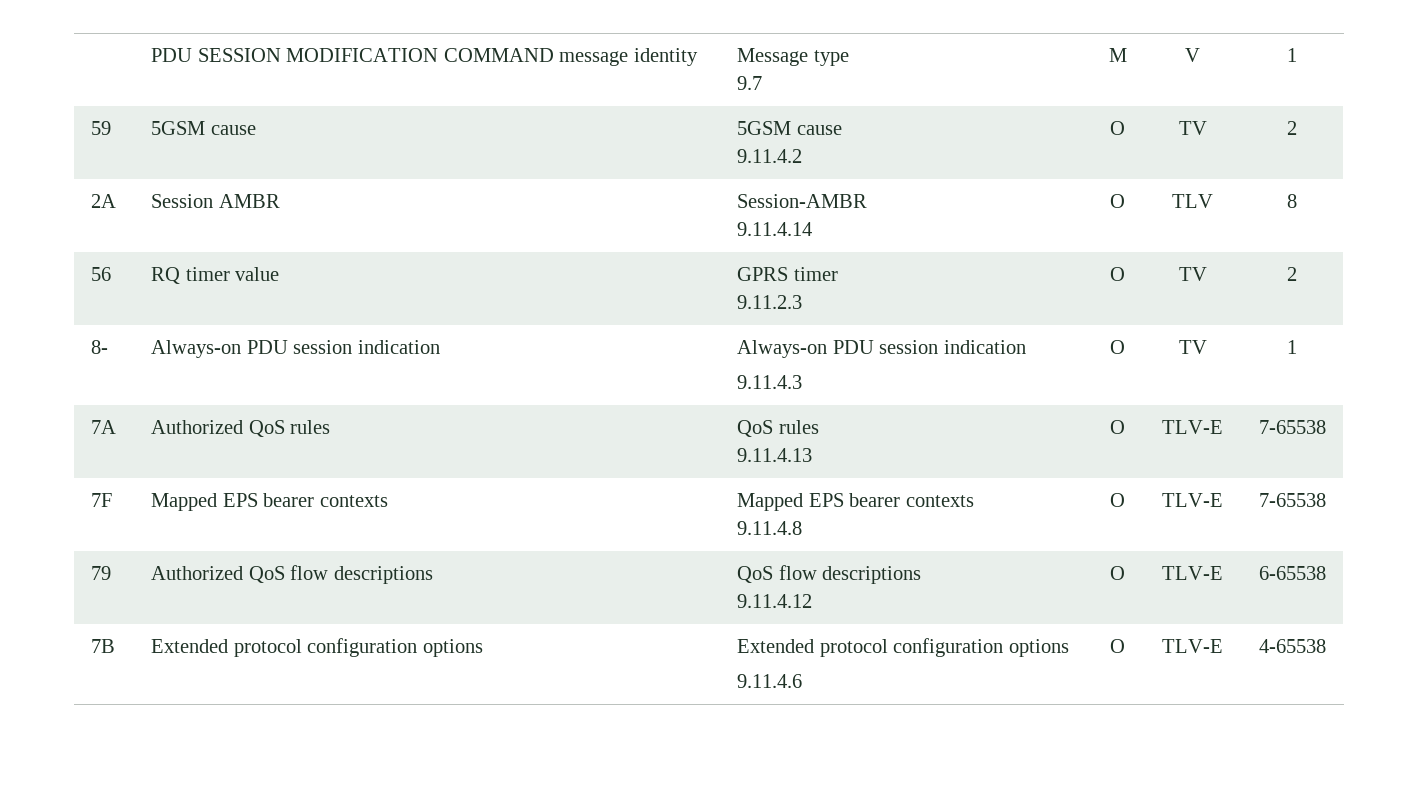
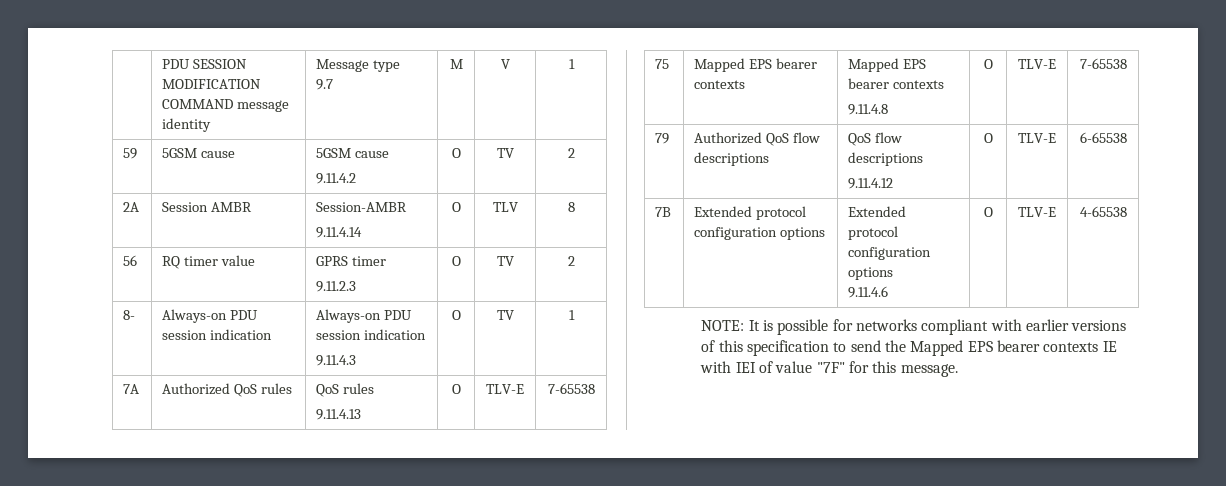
- 7F | Mapped EPS bearer contexts | Mapped EPS bearer contexts
+ 75 | Mapped EPS bearer contexts | Mapped EPS bearer contexts
+ NOTE: It is possible for networks compliant with earlier versions of this specification to send the Mapped EPS bearer contexts IE with IEI of value "7F" for this message.

